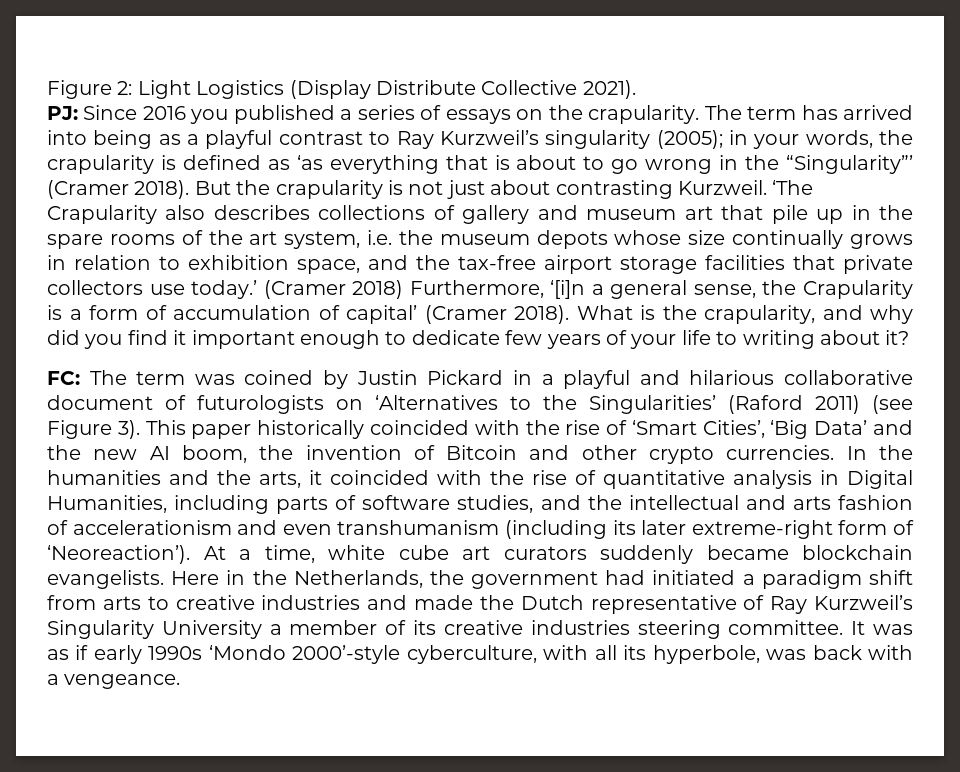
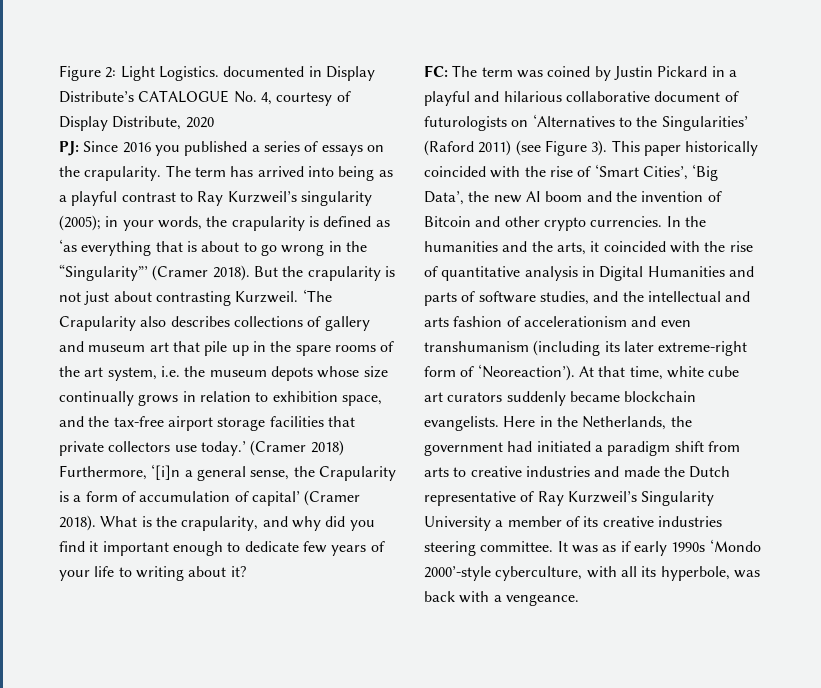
- Figure 2: Light Logistics (Display Distribute Collective 2021).
+ Figure 2: Light Logistics. documented in Display Distribute’s CATALOGUE No. 4, courtesy of Display Distribute, 2020
- This paper historically coincided with the rise of ‘Smart Cities’, ‘Big Data’ and the new AI boom, the invention of Bitcoin and other crypto currencies.
+ This paper historically coincided with the rise of ‘Smart Cities’, ‘Big Data’, the new AI boom and the invention of Bitcoin and other crypto currencies.
- In the humanities and the arts, it coincided with the rise of quantitative analysis in Digital Humanities, including parts of software studies, and the intellectual and arts fashion of accelerationism and even transhumanism (including its later extreme-right form of ‘Neoreaction’).
+ In the humanities and the arts, it coincided with the rise of quantitative analysis in Digital Humanities and parts of software studies, and the intellectual and arts fashion of accelerationism and even transhumanism (including its later extreme-right form of ‘Neoreaction’).
- At a time, white cube art curators suddenly became blockchain evangelists.
+ At that time, white cube art curators suddenly became blockchain evangelists.

